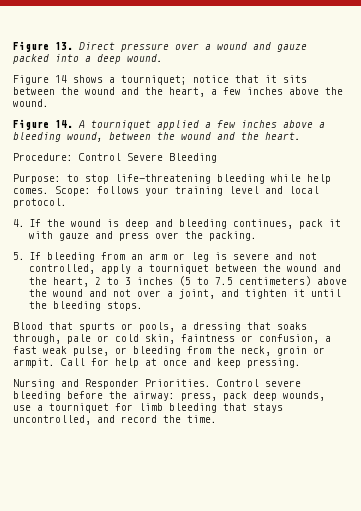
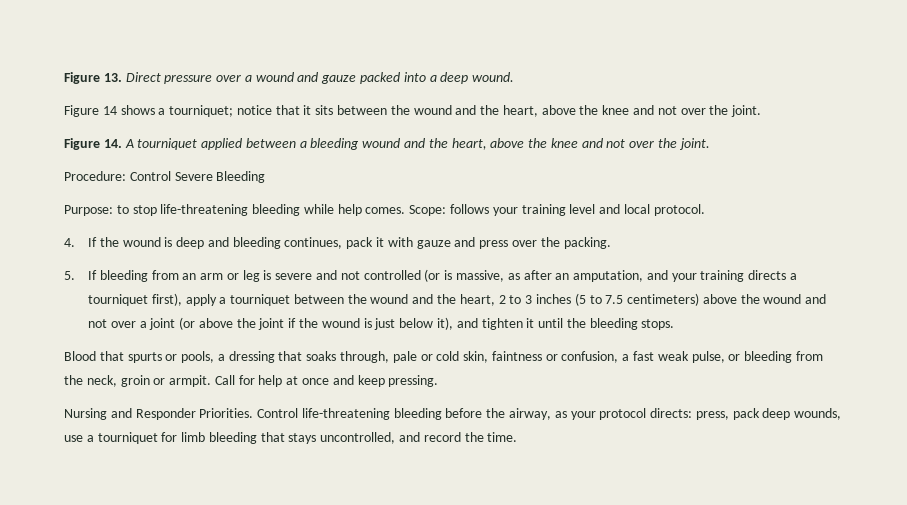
- Figure 14 shows a tourniquet; notice that it sits between the wound and the heart, a few inches above the wound.
+ Figure 14 shows a tourniquet; notice that it sits between the wound and the heart, above the knee and not over the joint.
- Figure 14. A tourniquet applied a few inches above a bleeding wound, between the wound and the heart.
+ Figure 14. A tourniquet applied between a bleeding wound and the heart, above the knee and not over the joint.
- 5. If bleeding from an arm or leg is severe and not controlled, apply a tourniquet between the wound and the heart, 2 to 3 inches (5 to 7.5 centimeters) above the wound and not over a joint, and tighten it until the bleeding stops.
+ 5. If bleeding from an arm or leg is severe and not controlled (or is massive, as after an amputation, and your training directs a tourniquet first), apply a tourniquet between the wound and the heart, 2 to 3 inches (5 to 7.5 centimeters) above the wound and not over a joint (or above the joint if the wound is just below it), and tighten it until the bleeding stops.
- Control severe bleeding before the airway: press, pack deep wounds, use a tourniquet for limb bleeding that stays uncontrolled, and record the time.
+ Control life-threatening bleeding before the airway, as your protocol directs: press, pack deep wounds, use a tourniquet for limb bleeding that stays uncontrolled, and record the time.

